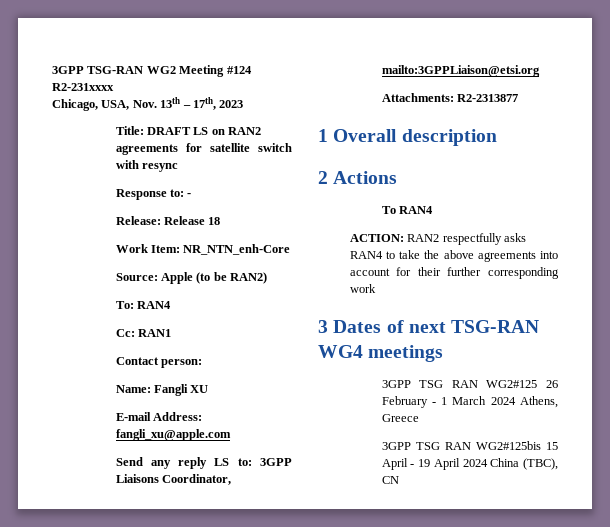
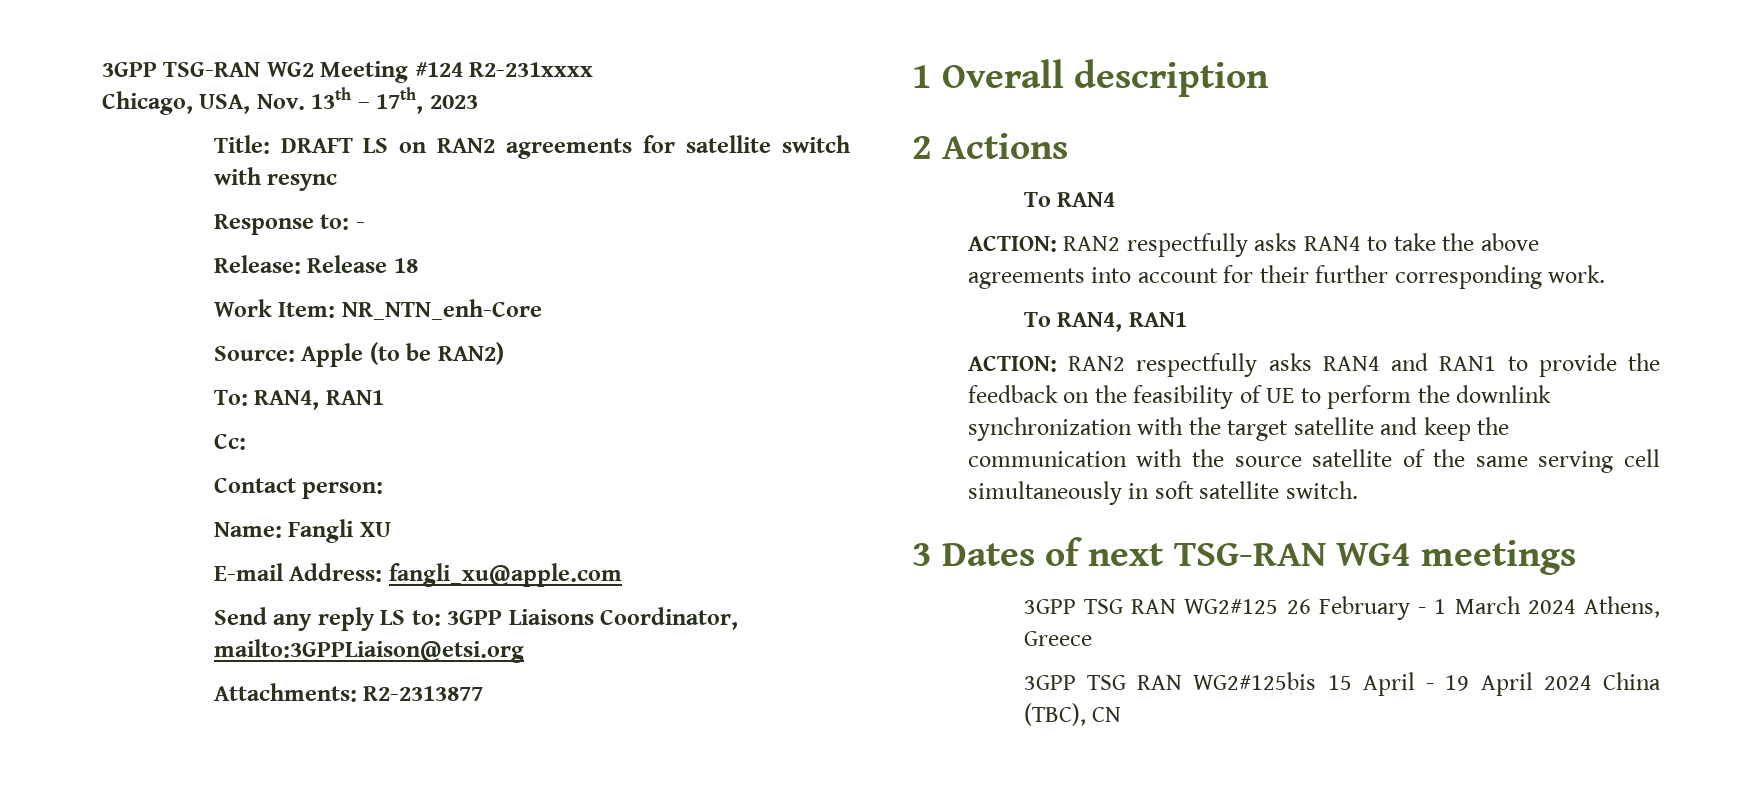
- To: RAN4
+ To: RAN4, RAN1
- Cc: RAN1
+ Cc:
- ACTION: RAN2 respectfully asks RAN4 to take the above agreements into account for their further corresponding work
+ ACTION: RAN2 respectfully asks RAN4 to take the above agreements into account for their further corresponding work.
+ To RAN4, RAN1
+ ACTION: RAN2 respectfully asks RAN4 and RAN1 to provide the feedback on the feasibility of UE to perform the downlink synchronization with the target satellite and keep the communication with the source satellite of the same serving cell simultaneously in soft satellite switch.

